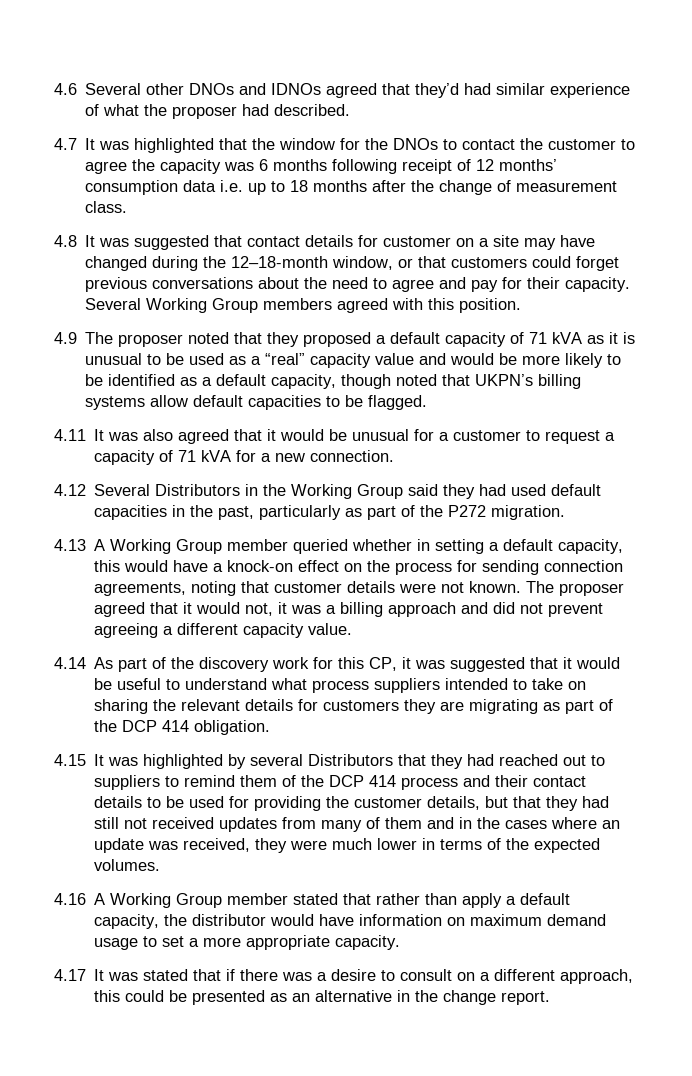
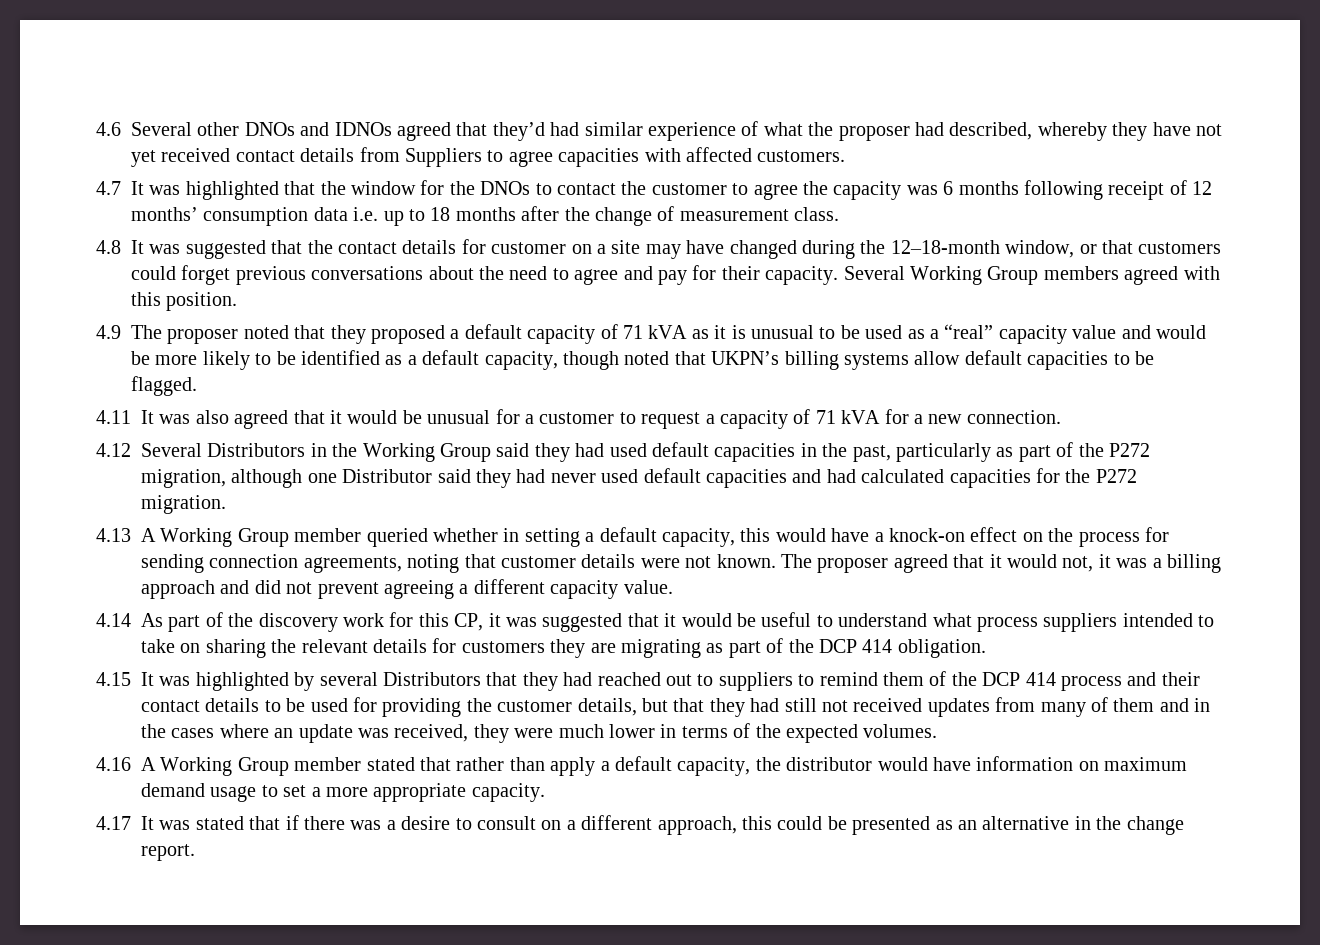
- 4.6 Several other DNOs and IDNOs agreed that they’d had similar experience of what the proposer had described.
+ 4.6 Several other DNOs and IDNOs agreed that they’d had similar experience of what the proposer had described, whereby they have not yet received contact details from Suppliers to agree capacities with affected customers.
- 4.8 It was suggested that contact details for customer on a site may have changed during the 12–18-month window, or that customers could forget previous conversations about the need to agree and pay for their capacity.
+ 4.8 It was suggested that the contact details for customer on a site may have changed during the 12–18-month window, or that customers could forget previous conversations about the need to agree and pay for their capacity.
- 4.12 Several Distributors in the Working Group said they had used default capacities in the past, particularly as part of the P272 migration.
+ 4.12 Several Distributors in the Working Group said they had used default capacities in the past, particularly as part of the P272 migration, although one Distributor said they had never used default capacities and had calculated capacities for the P272 migration.

